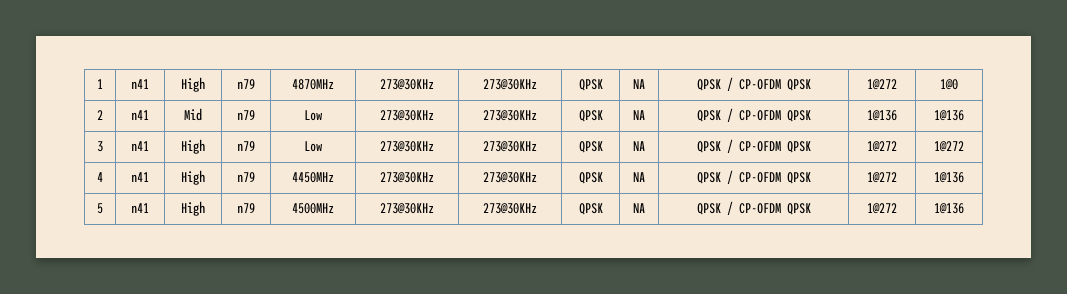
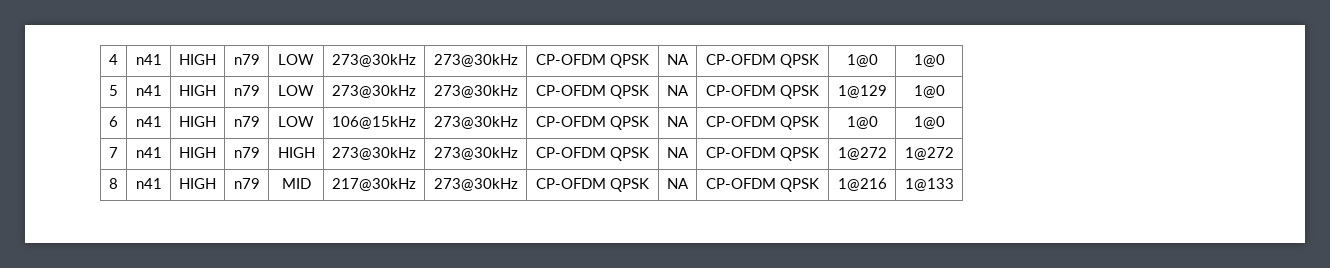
- 1 | n41 | High | n79 | 4870MHz | 273@30KHz | 273@30KHz | QPSK | NA | QPSK / CP-OFDM QPSK | 1@272 | 1@0
- 2 | n41 | Mid | n79 | Low | 273@30KHz | 273@30KHz | QPSK | NA | QPSK / CP-OFDM QPSK | 1@136 | 1@136
- 3 | n41 | High | n79 | Low | 273@30KHz | 273@30KHz | QPSK | NA | QPSK / CP-OFDM QPSK | 1@272 | 1@272
+ 4 | n41 | HIGH | n79 | LOW | 273@30kHz | 273@30kHz | CP-OFDM QPSK | NA | CP-OFDM QPSK | 1@0 | 1@0
+ 5 | n41 | HIGH | n79 | LOW | 273@30kHz | 273@30kHz | CP-OFDM QPSK | NA | CP-OFDM QPSK | 1@129 | 1@0
+ 6 | n41 | HIGH | n79 | LOW | 106@15kHz | 273@30kHz | CP-OFDM QPSK | NA | CP-OFDM QPSK | 1@0 | 1@0
+ 7 | n41 | HIGH | n79 | HIGH | 273@30kHz | 273@30kHz | CP-OFDM QPSK | NA | CP-OFDM QPSK | 1@272 | 1@272
- 4 | n41 | High | n79 | 4450MHz | 273@30KHz | 273@30KHz | QPSK | NA | QPSK / CP-OFDM QPSK | 1@272 | 1@136
- 5 | n41 | High | n79 | 4500MHz | 273@30KHz | 273@30KHz | QPSK | NA | QPSK / CP-OFDM QPSK | 1@272 | 1@136
+ 8 | n41 | HIGH | n79 | MID | 217@30kHz | 273@30kHz | CP-OFDM QPSK | NA | CP-OFDM QPSK | 1@216 | 1@133

